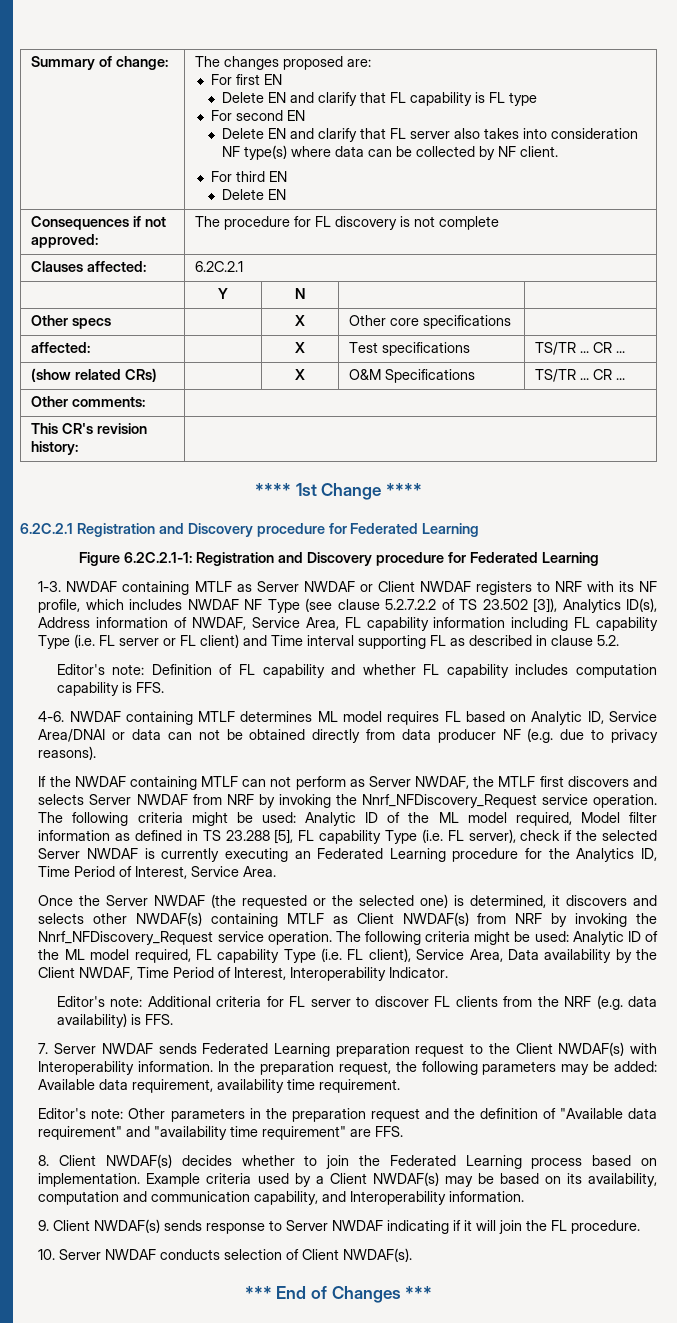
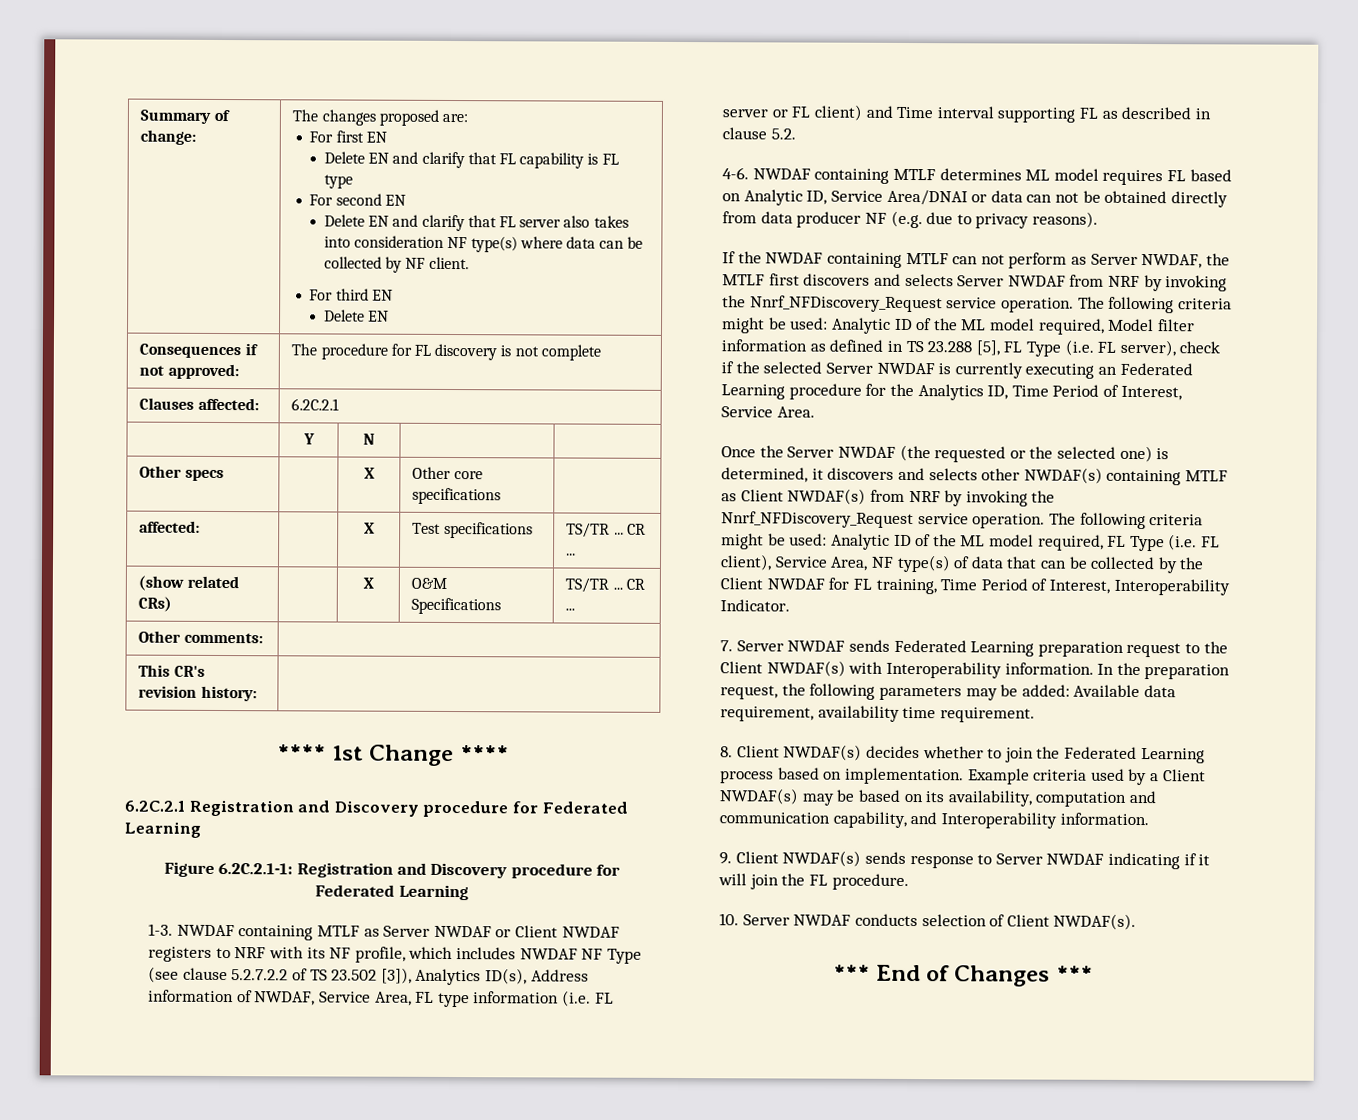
- NWDAF containing MTLF as Server NWDAF or Client NWDAF registers to NRF with its NF profile, which includes NWDAF NF Type (see clause 5.2.7.2.2 of TS 23.502 [3]), Analytics ID(s), Address information of NWDAF, Service Area, FL capability information including FL capability Type (i.e. FL server or FL client) and Time interval supporting FL as described in clause 5.2.
+ NWDAF containing MTLF as Server NWDAF or Client NWDAF registers to NRF with its NF profile, which includes NWDAF NF Type (see clause 5.2.7.2.2 of TS 23.502 [3]), Analytics ID(s), Address information of NWDAF, Service Area, FL type information (i.e. FL server or FL client) and Time interval supporting FL as described in clause 5.2.
- Editor's note: Definition of FL capability and whether FL capability includes computation capability is FFS.
- The following criteria might be used: Analytic ID of the ML model required, Model filter information as defined in TS 23.288 [5], FL capability Type (i.e. FL server), check if the selected Server NWDAF is currently executing an Federated Learning procedure for the Analytics ID, Time Period of Interest, Service Area.
+ The following criteria might be used: Analytic ID of the ML model required, Model filter information as defined in TS 23.288 [5], FL Type (i.e. FL server), check if the selected Server NWDAF is currently executing an Federated Learning procedure for the Analytics ID, Time Period of Interest, Service Area.
- The following criteria might be used: Analytic ID of the ML model required, FL capability Type (i.e. FL client), Service Area, Data availability by the Client NWDAF, Time Period of Interest, Interoperability Indicator.
+ The following criteria might be used: Analytic ID of the ML model required, FL Type (i.e. FL client), Service Area, NF type(s) of data that can be collected by the Client NWDAF for FL training, Time Period of Interest, Interoperability Indicator.
- Editor's note: Additional criteria for FL server to discover FL clients from the NRF (e.g. data availability) is FFS.
- Editor's note: Other parameters in the preparation request and the definition of "Available data requirement" and "availability time requirement" are FFS.

